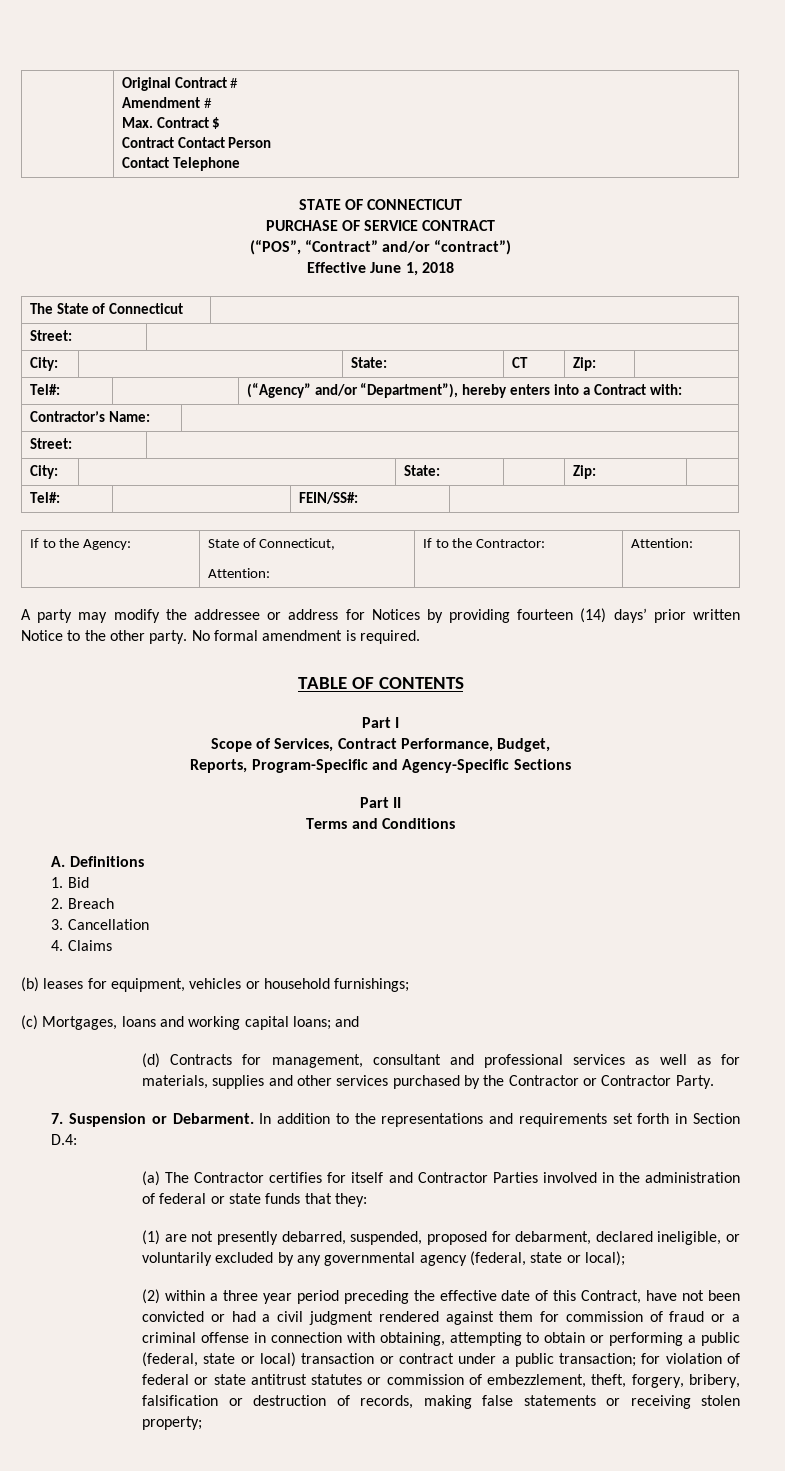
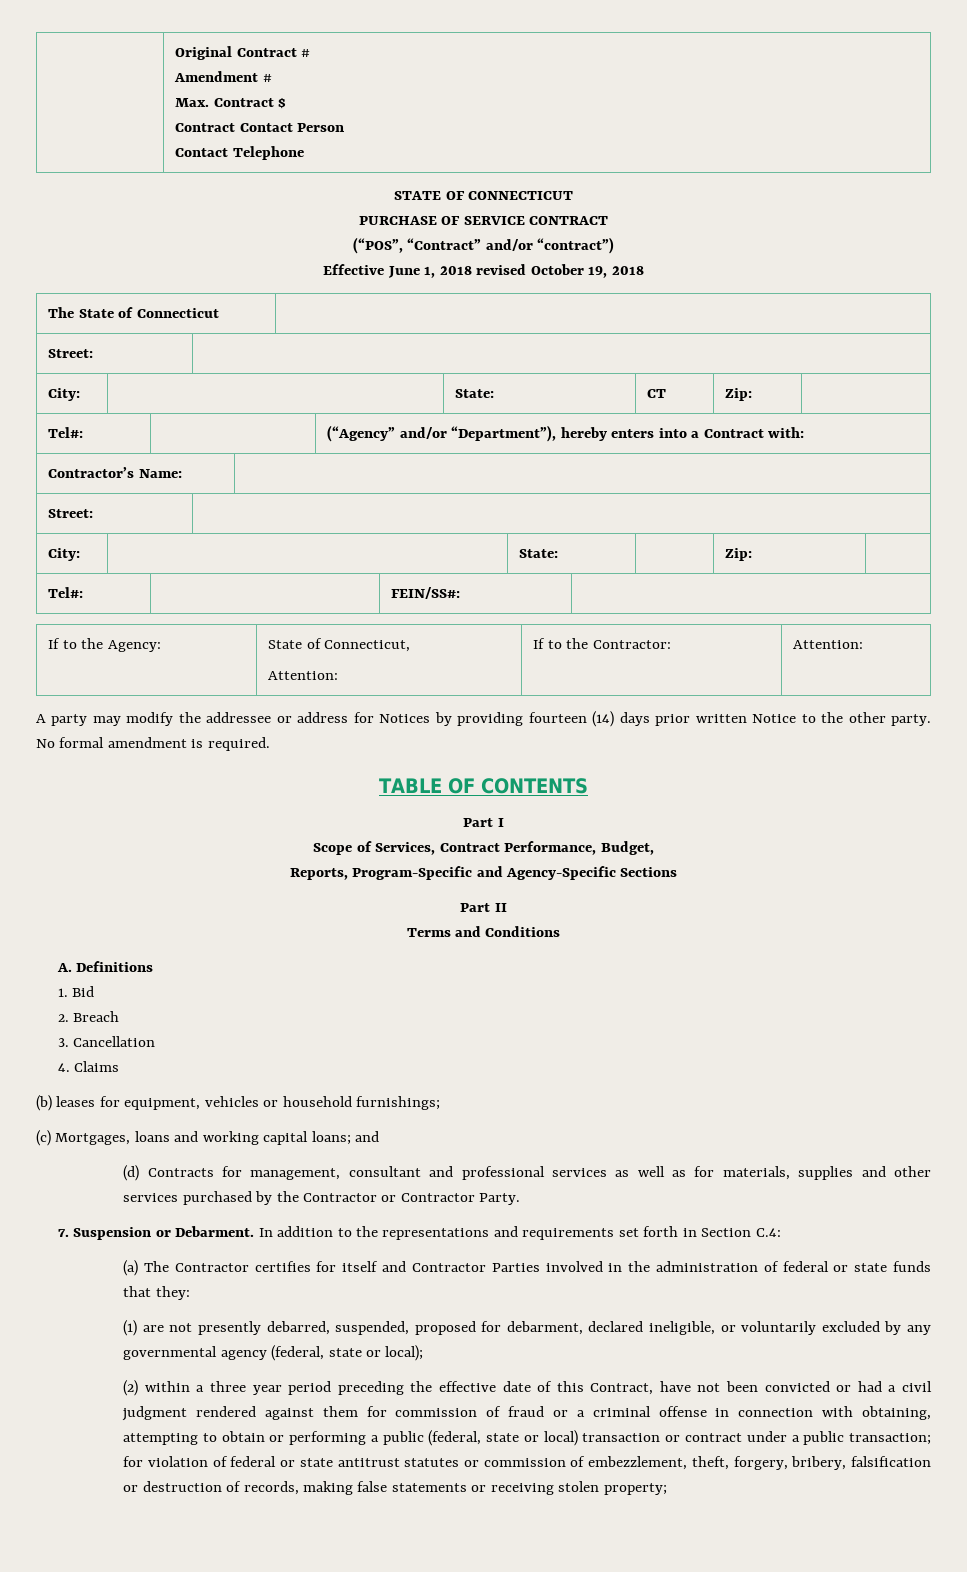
- Effective June 1, 2018
+ Effective June 1, 2018 revised October 19, 2018
- A party may modify the addressee or address for Notices by providing fourteen (14) days’ prior written Notice to the other party.
+ A party may modify the addressee or address for Notices by providing fourteen (14) days prior written Notice to the other party.
- In addition to the representations and requirements set forth in Section D.4:
+ In addition to the representations and requirements set forth in Section C.4:

